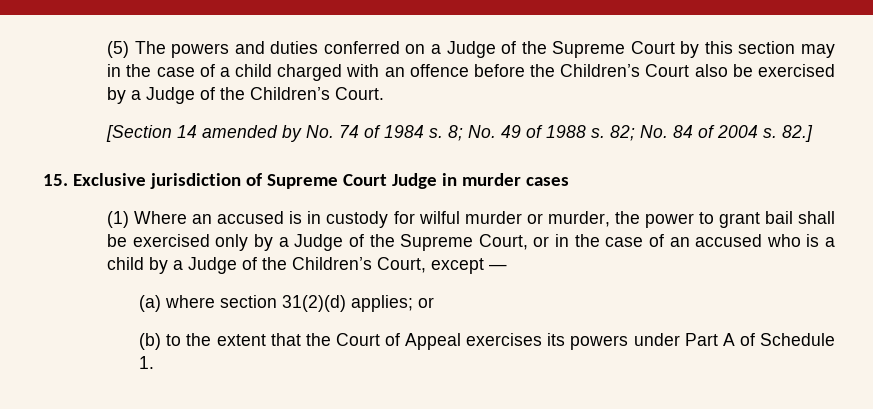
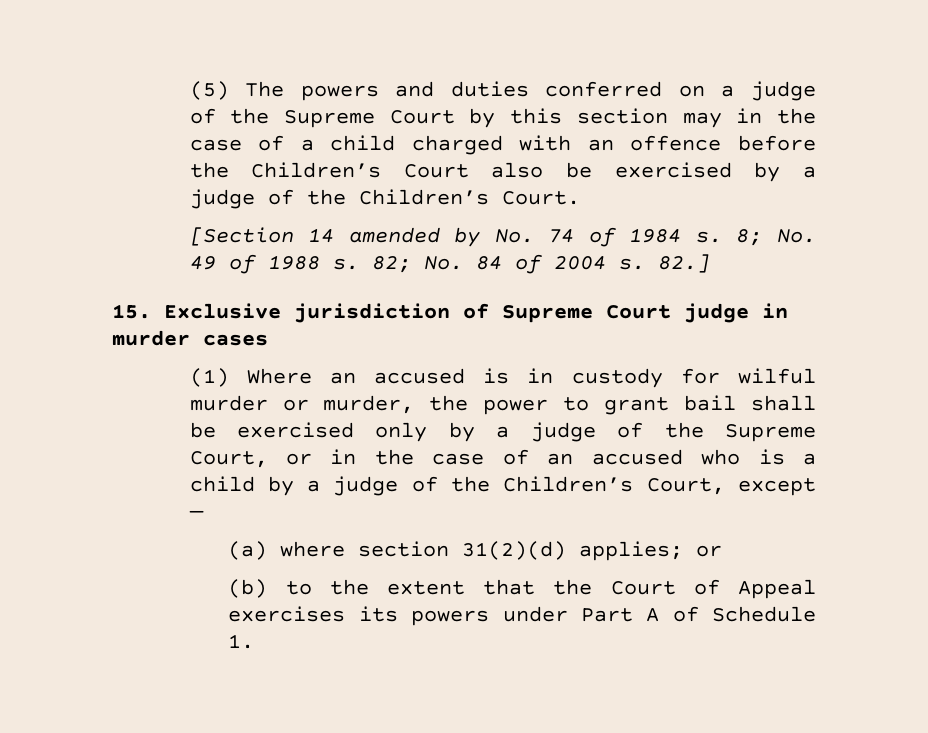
- (5) The powers and duties conferred on a Judge of the Supreme Court by this section may in the case of a child charged with an offence before the Children’s Court also be exercised by a Judge of the Children’s Court.
+ (5) The powers and duties conferred on a judge of the Supreme Court by this section may in the case of a child charged with an offence before the Children’s Court also be exercised by a judge of the Children’s Court.
- 15. Exclusive jurisdiction of Supreme Court Judge in murder cases
+ 15. Exclusive jurisdiction of Supreme Court judge in murder cases
- (1) Where an accused is in custody for wilful murder or murder, the power to grant bail shall be exercised only by a Judge of the Supreme Court, or in the case of an accused who is a child by a Judge of the Children’s Court, except —
+ (1) Where an accused is in custody for wilful murder or murder, the power to grant bail shall be exercised only by a judge of the Supreme Court, or in the case of an accused who is a child by a judge of the Children’s Court, except —

